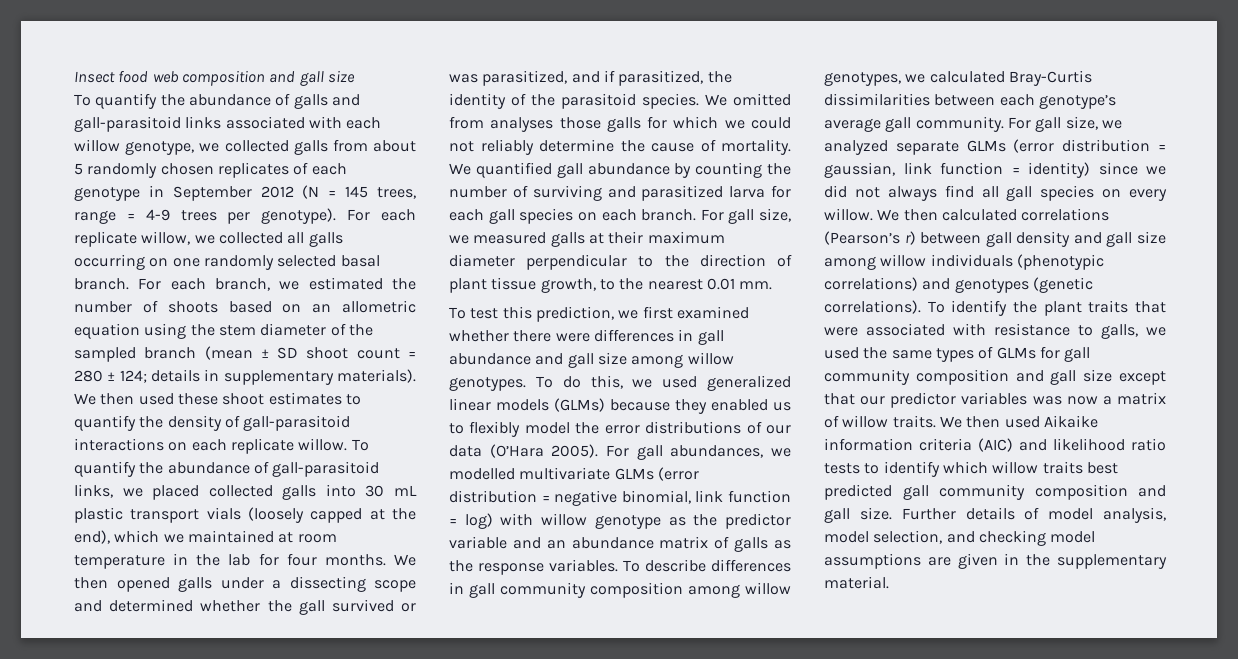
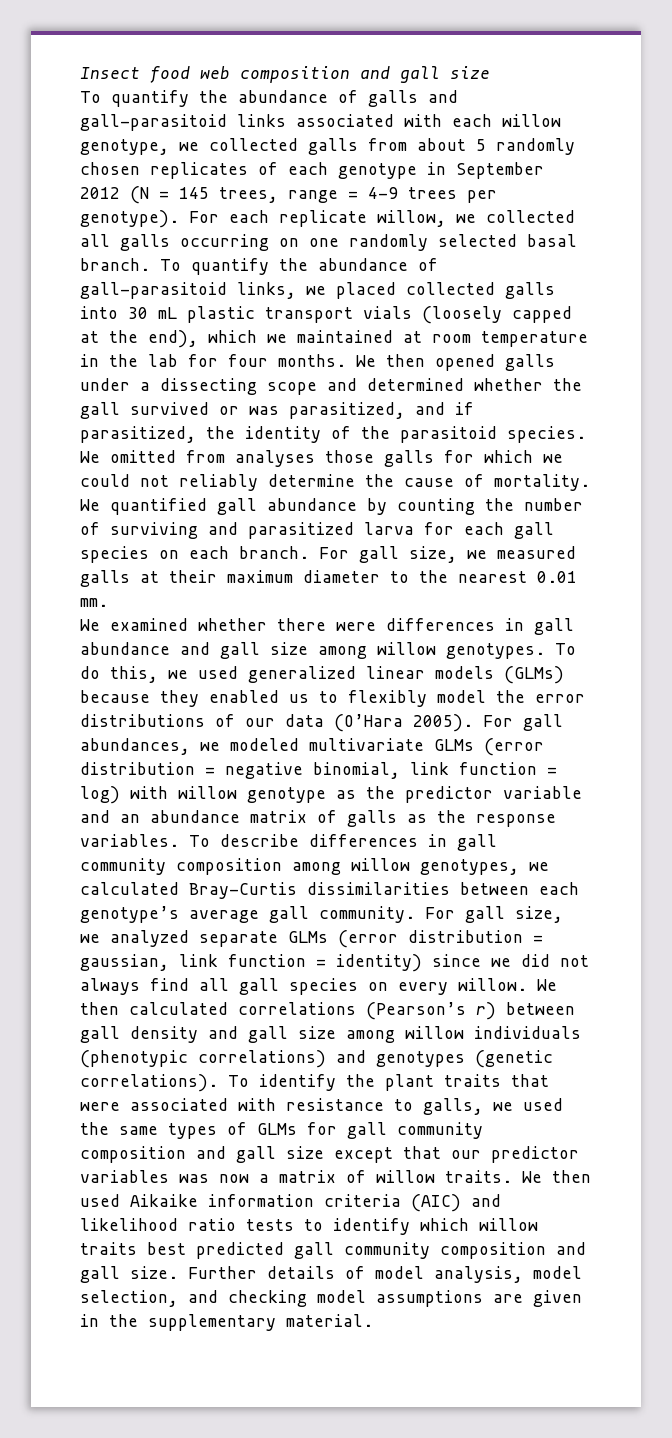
- For each branch, we estimated the number of shoots based on an allometric equation using the stem diameter of the sampled branch (mean ± SD shoot count = 280 ± 124; details in supplementary materials). We then used these shoot estimates to quantify the density of gall-parasitoid interactions on each replicate willow.
- For gall size, we measured galls at their maximum diameter perpendicular to the direction of plant tissue growth, to the nearest 0.01 mm.
+ For gall size, we measured galls at their maximum diameter to the nearest 0.01 mm.
- To test this prediction, we first examined whether there were differences in gall abundance and gall size among willow genotypes.
+ We examined whether there were differences in gall abundance and gall size among willow genotypes.
- For gall abundances, we modelled multivariate GLMs (error distribution = negative binomial, link function = log) with willow genotype as the predictor variable and an abundance matrix of galls as the response variables.
+ For gall abundances, we modeled multivariate GLMs (error distribution = negative binomial, link function = log) with willow genotype as the predictor variable and an abundance matrix of galls as the response variables.

